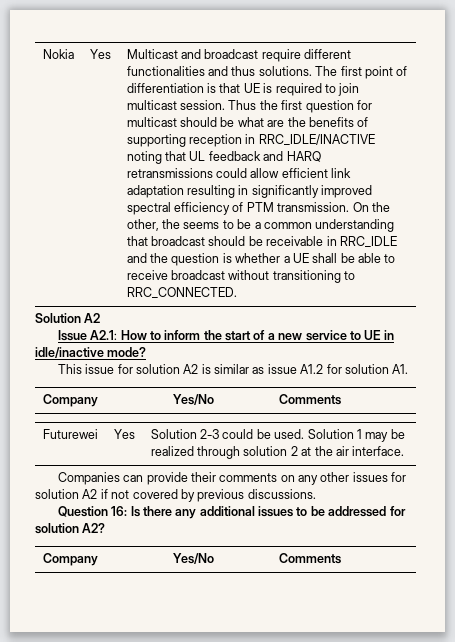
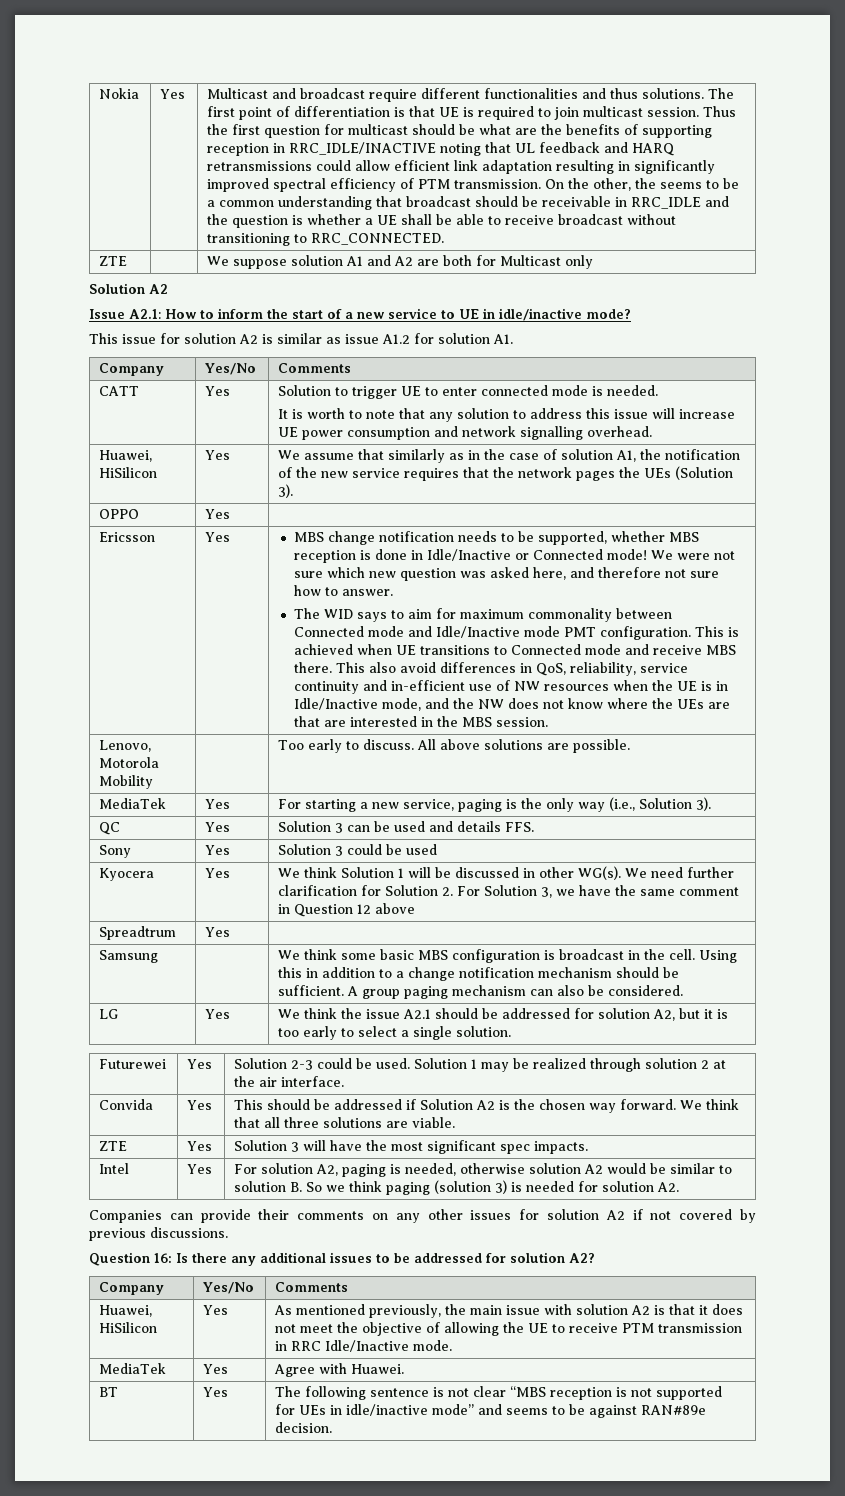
+ ZTE | | We suppose solution A1 and A2 are both for Multicast only
+ CATT | Yes | Solution to trigger UE to enter connected mode is needed.
+ It is worth to note that any solution to address this issue will increase UE power consumption and network signalling overhead.
+ Huawei, HiSilicon | Yes | We assume that similarly as in the case of solution A1, the notification of the new service requires that the network pages the UEs (Solution 3).
+ OPPO | Yes |
+ Ericsson | Yes | MBS change notification needs to be supported, whether MBS reception is done in Idle/Inactive or Connected mode! We were not sure which new question was asked here, and therefore not sure how to answer.
+ The WID says to aim for maximum commonality between Connected mode and Idle/Inactive mode PMT configuration. This is achieved when UE transitions to Connected mode and receive MBS there. This also avoid differences in QoS, reliability, service continuity and in-efficient use of NW resources when the UE is in Idle/Inactive mode, and the NW does not know where the UEs are that are interested in the MBS session.
+ Lenovo, Motorola Mobility | | Too early to discuss. All above solutions are possible.
+ MediaTek | Yes | For starting a new service, paging is the only way (i.e., Solution 3).
+ QC | Yes | Solution 3 can be used and details FFS.
+ Sony | Yes | Solution 3 could be used
+ Kyocera | Yes | We think Solution 1 will be discussed in other WG(s). We need further clarification for Solution 2. For Solution 3, we have the same comment in Question 12 above
+ Spreadtrum | Yes |
+ Samsung | | We think some basic MBS configuration is broadcast in the cell. Using this in addition to a change notification mechanism should be sufficient. A group paging mechanism can also be considered.
+ LG | Yes | We think the issue A2.1 should be addressed for solution A2, but it is too early to select a single solution.
+ Convida | Yes | This should be addressed if Solution A2 is the chosen way forward. We think that all three solutions are viable.
+ ZTE | Yes | Solution 3 will have the most significant spec impacts.
+ Intel | Yes | For solution A2, paging is needed, otherwise solution A2 would be similar to solution B. So we think paging (solution 3) is needed for solution A2.
+ Huawei, HiSilicon | Yes | As mentioned previously, the main issue with solution A2 is that it does not meet the objective of allowing the UE to receive PTM transmission in RRC Idle/Inactive mode.
+ MediaTek | Yes | Agree with Huawei.
+ BT | Yes | The following sentence is not clear “MBS reception is not supported for UEs in idle/inactive mode” and seems to be against RAN#89e decision.

